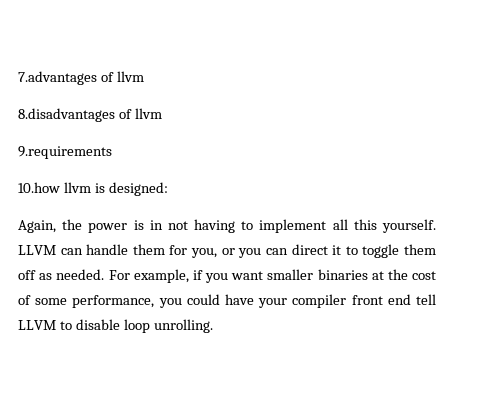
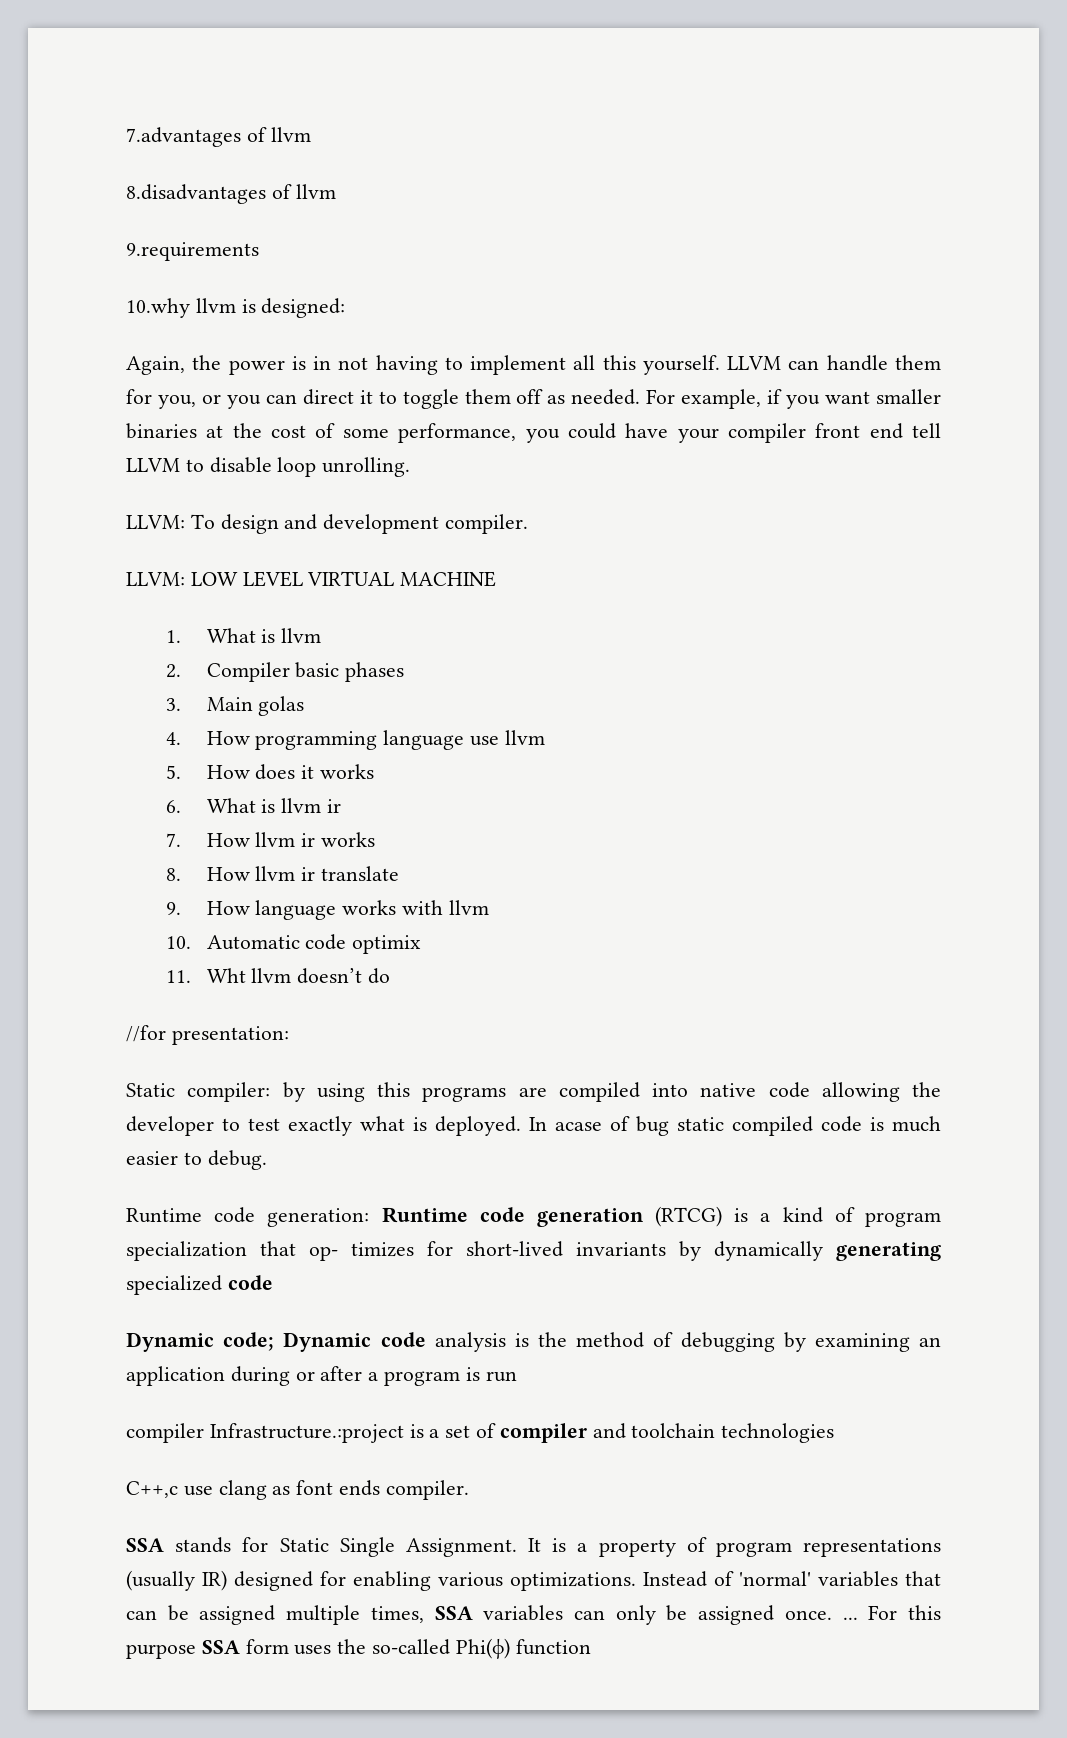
- 10.how llvm is designed:
+ 10.why llvm is designed:
+ LLVM: To design and development compiler.
+ LLVM: LOW LEVEL VIRTUAL MACHINE
+ 1. What is llvm
+ 2. Compiler basic phases
+ 3. Main golas
+ 4. How programming language use llvm
+ 5. How does it works
+ 6. What is llvm ir
+ 7. How llvm ir works
+ 8. How llvm ir translate
+ 9. How language works with llvm
+ 10. Automatic code optimix
+ 11. Wht llvm doesn’t do
+ //for presentation:
+ Static compiler: by using this programs are compiled into native code allowing the developer to test exactly what is deployed. In acase of bug static compiled code is much easier to debug.
+ Runtime code generation: Runtime code generation (RTCG) is a kind of program specialization that op- timizes for short-lived invariants by dynamically generating specialized code
+ Dynamic code; Dynamic code analysis is the method of debugging by examining an application during or after a program is run
+ compiler Infrastructure.:project is a set of compiler and toolchain technologies
+ C++,c use clang as font ends compiler.
+ SSA stands for Static Single Assignment. It is a property of program representations (usually IR) designed for enabling various optimizations. Instead of 'normal' variables that can be assigned multiple times, SSA variables can only be assigned once. ... For this purpose SSA form uses the so-called Phi(ϕ) function

